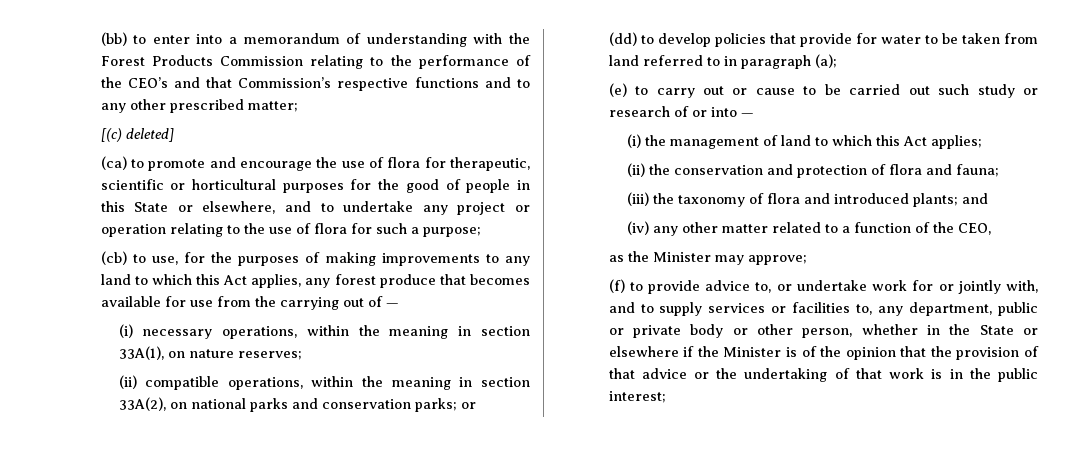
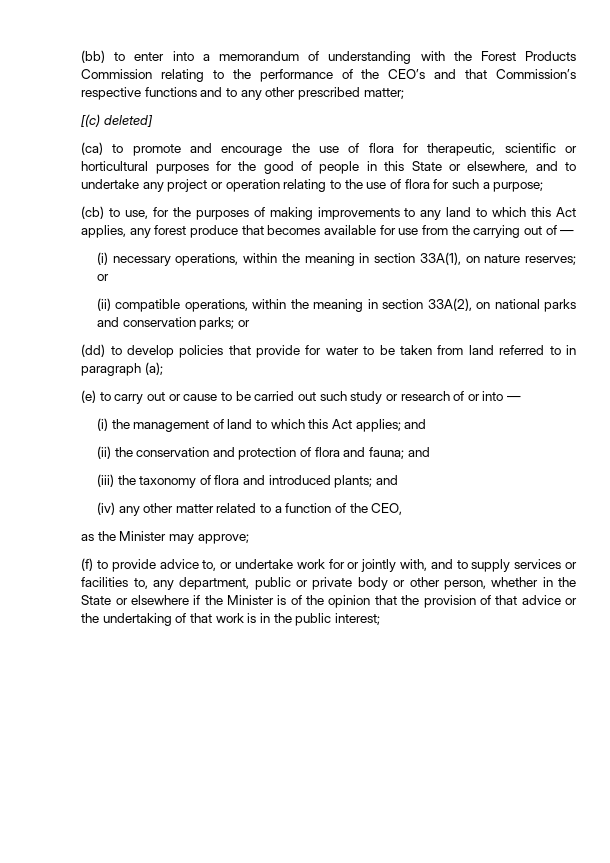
- (i) necessary operations, within the meaning in section 33A(1), on nature reserves;
+ (i) necessary operations, within the meaning in section 33A(1), on nature reserves; or
- (i) the management of land to which this Act applies;
+ (i) the management of land to which this Act applies; and
- (ii) the conservation and protection of flora and fauna;
+ (ii) the conservation and protection of flora and fauna; and

